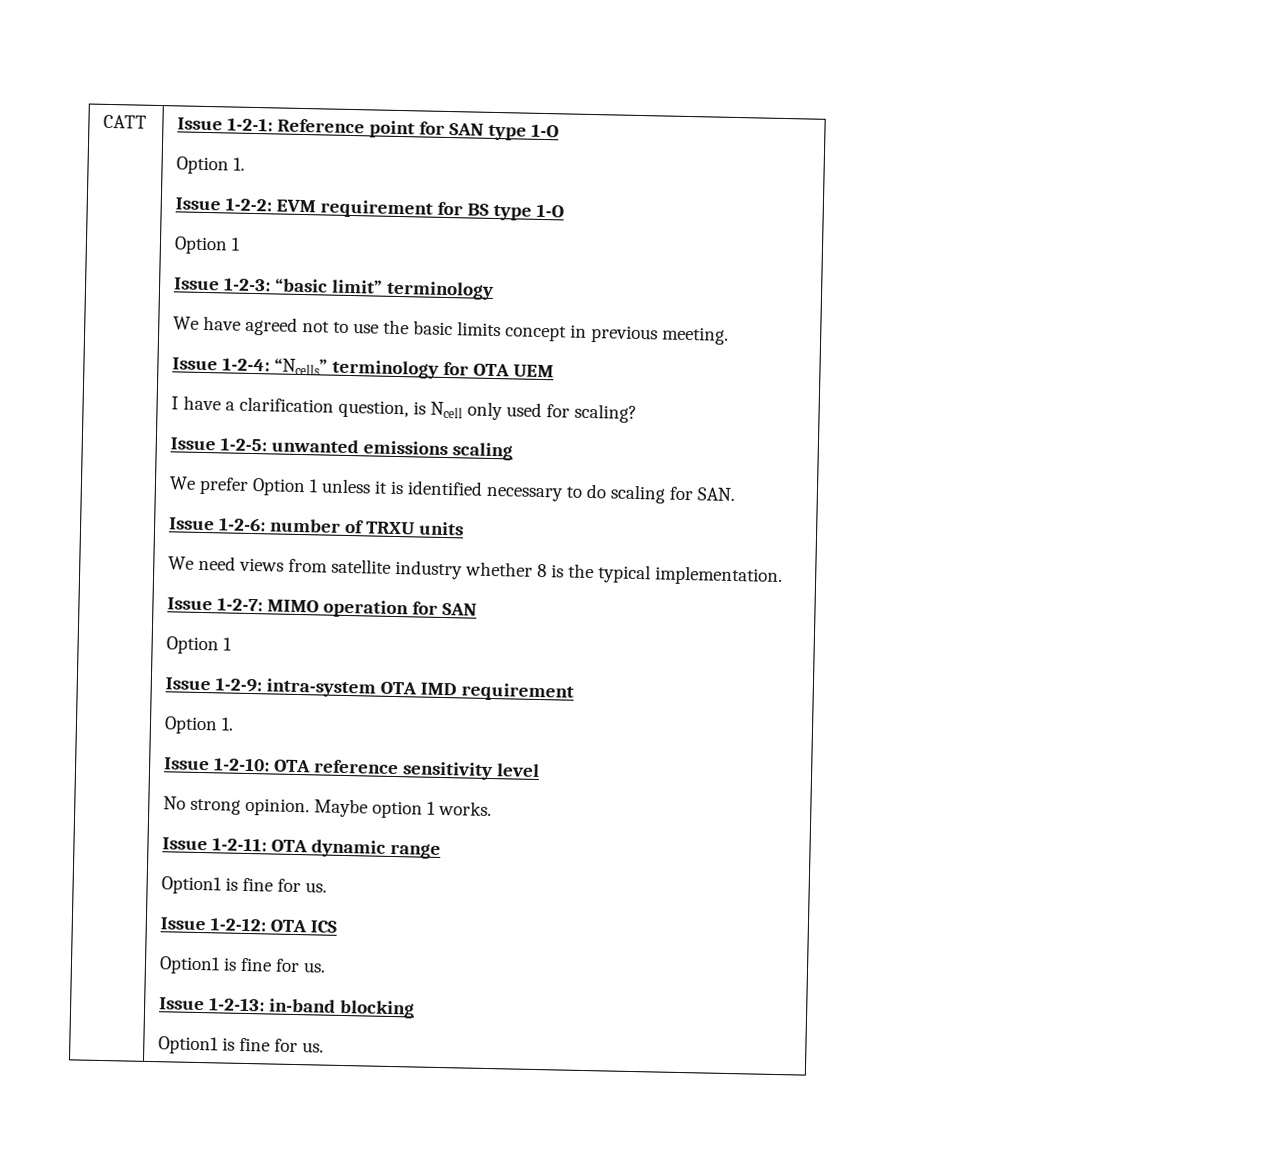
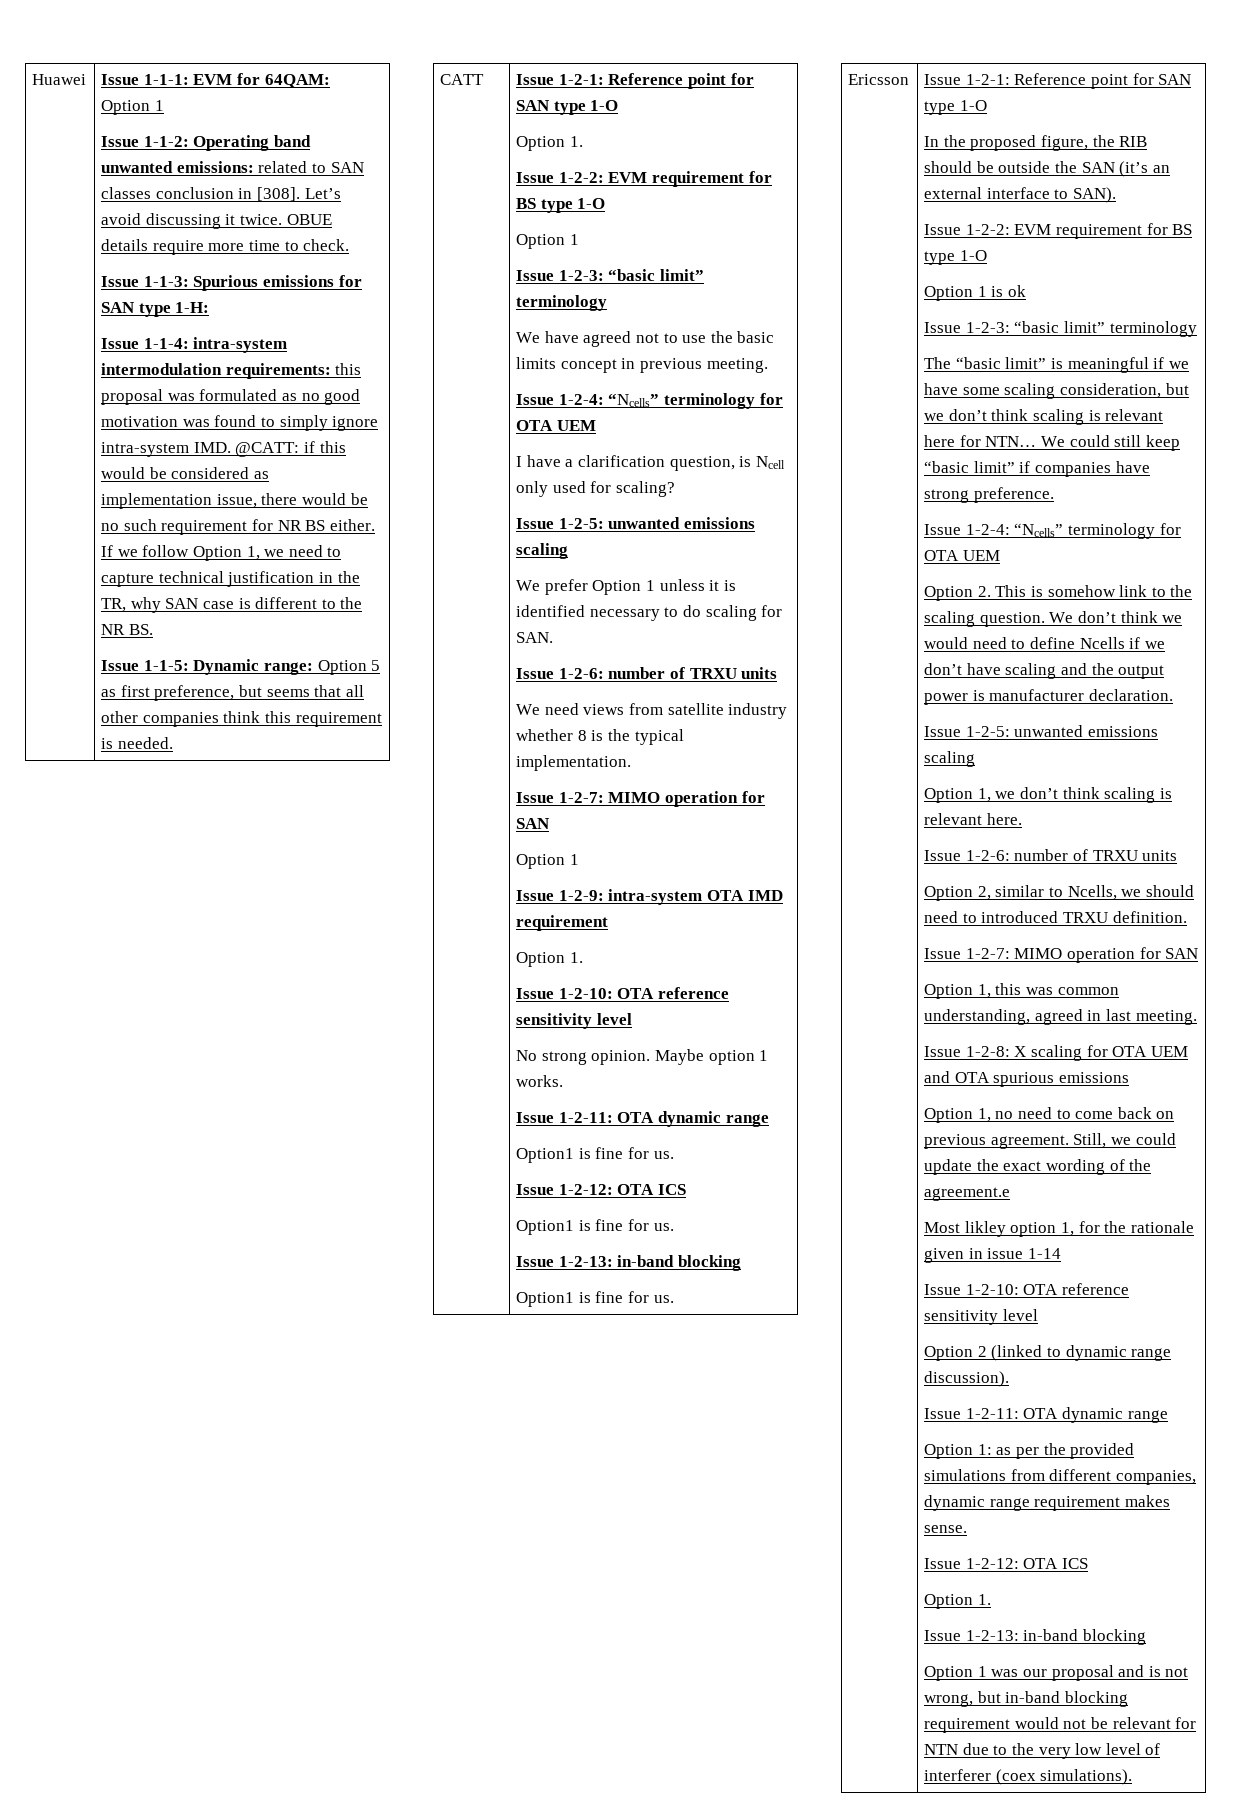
+ Huawei | Issue 1-1-1: EVM for 64QAM: Option 1
+ Issue 1-1-2: Operating band unwanted emissions: related to SAN classes conclusion in [308]. Let’s avoid discussing it twice. OBUE details require more time to check.
+ Issue 1-1-3: Spurious emissions for SAN type 1-H:
+ Issue 1-1-4: intra-system intermodulation requirements: this proposal was formulated as no good motivation was found to simply ignore intra-system IMD. @CATT: if this would be considered as implementation issue, there would be no such requirement for NR BS either. If we follow Option 1, we need to capture technical justification in the TR, why SAN case is different to the NR BS.
+ Issue 1-1-5: Dynamic range: Option 5 as first preference, but seems that all other companies think this requirement is needed.
+ Ericsson | Issue 1-2-1: Reference point for SAN type 1-O
+ In the proposed figure, the RIB should be outside the SAN (it’s an external interface to SAN).
+ Issue 1-2-2: EVM requirement for BS type 1-O
+ Option 1 is ok
+ Issue 1-2-3: “basic limit” terminology
+ The “basic limit” is meaningful if we have some scaling consideration, but we don’t think scaling is relevant here for NTN… We could still keep “basic limit” if companies have strong preference.
+ Issue 1-2-4: “Ncells” terminology for OTA UEM
+ Option 2. This is somehow link to the scaling question. We don’t think we would need to define Ncells if we don’t have scaling and the output power is manufacturer declaration.
+ Issue 1-2-5: unwanted emissions scaling
+ Option 1, we don’t think scaling is relevant here.
+ Issue 1-2-6: number of TRXU units
+ Option 2, similar to Ncells, we should need to introduced TRXU definition.
+ Issue 1-2-7: MIMO operation for SAN
+ Option 1, this was common understanding, agreed in last meeting.
+ Issue 1-2-8: X scaling for OTA UEM and OTA spurious emissions
+ Option 1, no need to come back on previous agreement. Still, we could update the exact wording of the agreement.e
+ Most likley option 1, for the rationale given in issue 1-14
+ Issue 1-2-10: OTA reference sensitivity level
+ Option 2 (linked to dynamic range discussion).
+ Issue 1-2-11: OTA dynamic range
+ Option 1: as per the provided simulations from different companies, dynamic range requirement makes sense.
+ Issue 1-2-12: OTA ICS
+ Option 1.
+ Issue 1-2-13: in-band blocking
+ Option 1 was our proposal and is not wrong, but in-band blocking requirement would not be relevant for NTN due to the very low level of interferer (coex simulations).

